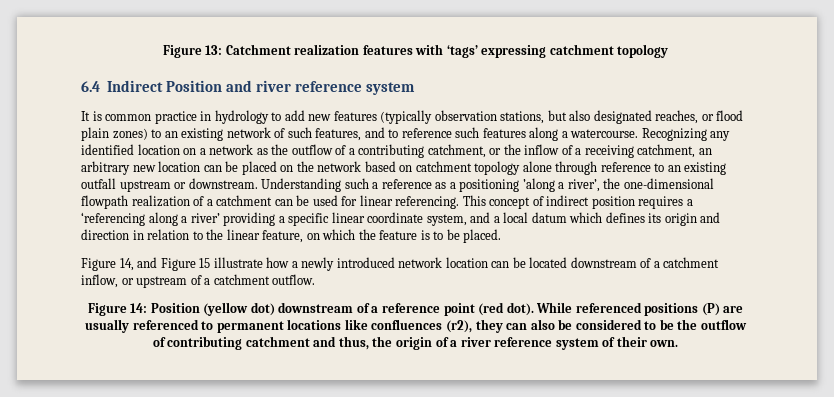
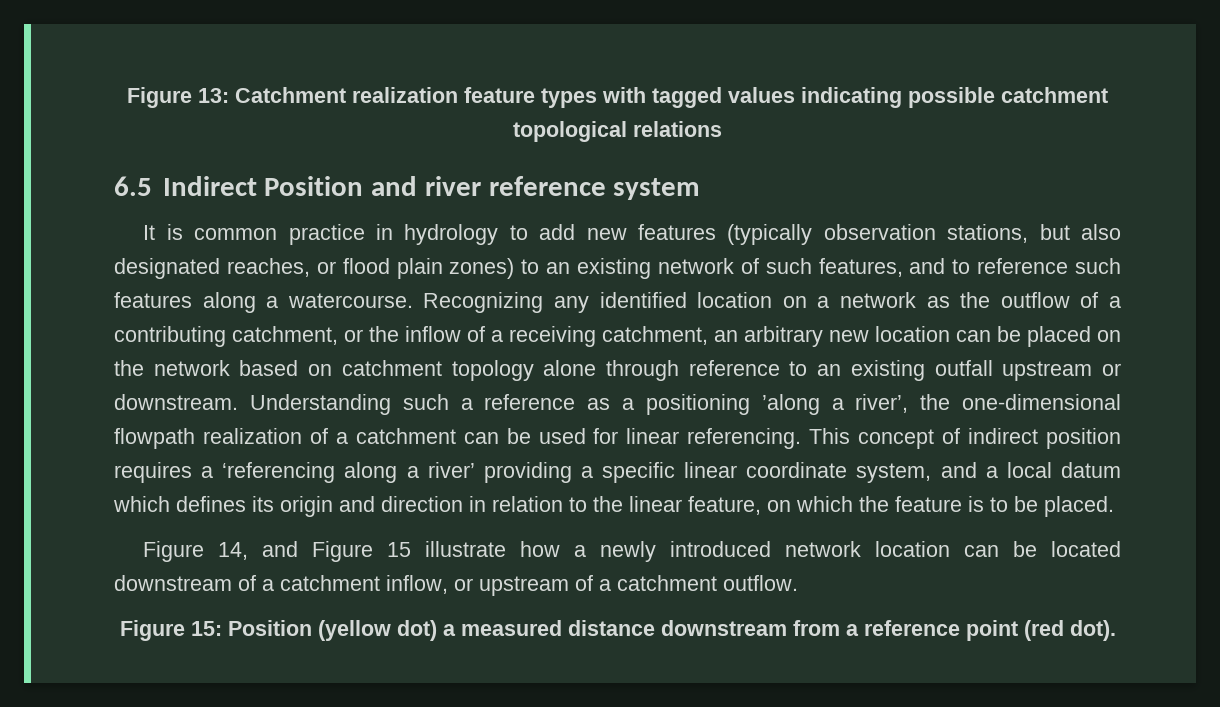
- Figure 13: Catchment realization features with ‘tags’ expressing catchment topology
- 6.4 Indirect Position and river reference system
+ Figure 13: Catchment realization feature types with tagged values indicating possible catchment topological relations
+ 6.5 Indirect Position and river reference system
- Figure 14: Position (yellow dot) downstream of a reference point (red dot). While referenced positions (P) are usually referenced to permanent locations like confluences (r2), they can also be considered to be the outflow of contributing catchment and thus, the origin of a river reference system of their own.
+ Figure 15: Position (yellow dot) a measured distance downstream from a reference point (red dot).

